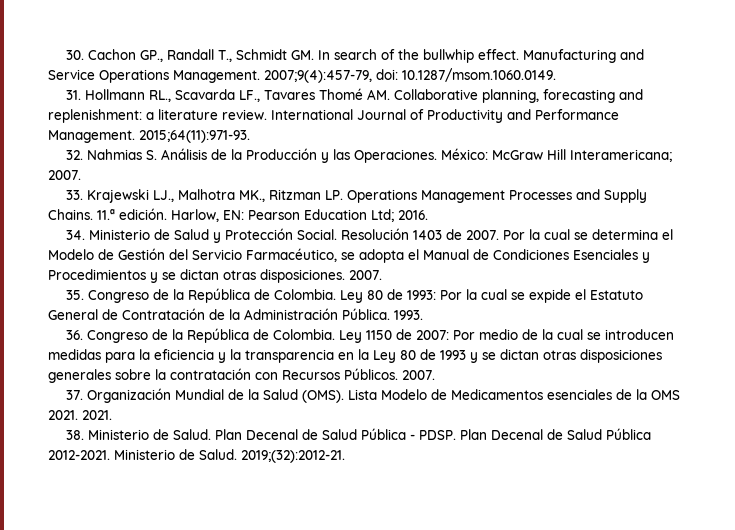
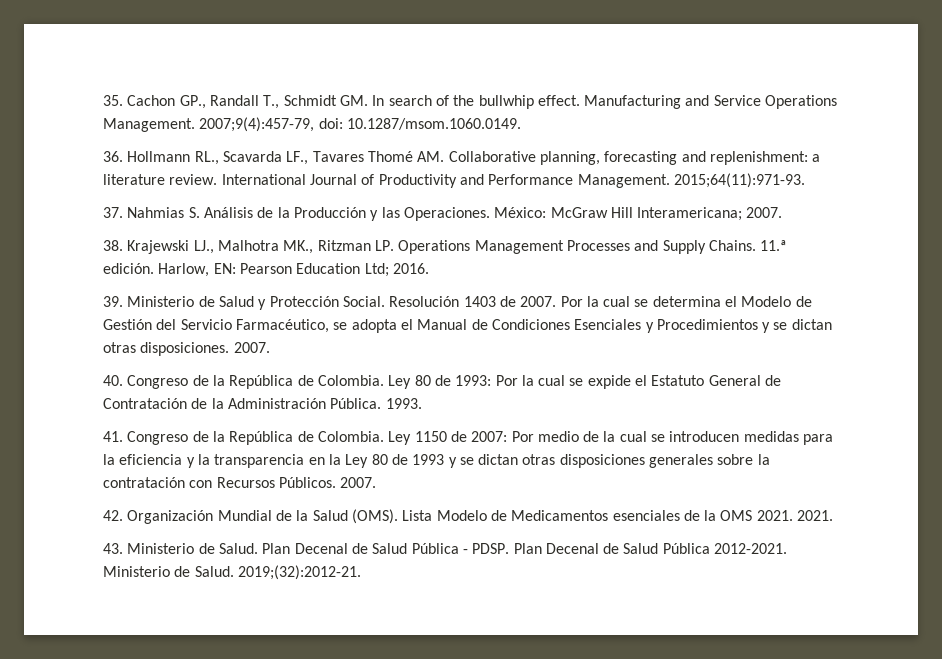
- 30. Cachon GP., Randall T., Schmidt GM. In search of the bullwhip effect.
+ 35. Cachon GP., Randall T., Schmidt GM. In search of the bullwhip effect.
- 31. Hollmann RL., Scavarda LF., Tavares Thomé AM. Collaborative planning, forecasting and replenishment: a literature review.
+ 36. Hollmann RL., Scavarda LF., Tavares Thomé AM. Collaborative planning, forecasting and replenishment: a literature review.
- 32. Nahmias S. Análisis de la Producción y las Operaciones.
+ 37. Nahmias S. Análisis de la Producción y las Operaciones.
- 33. Krajewski LJ., Malhotra MK., Ritzman LP. Operations Management Processes and Supply Chains.
+ 38. Krajewski LJ., Malhotra MK., Ritzman LP. Operations Management Processes and Supply Chains.
- 34. Ministerio de Salud y Protección Social.
+ 39. Ministerio de Salud y Protección Social.
- 35. Congreso de la República de Colombia.
+ 40. Congreso de la República de Colombia.
- 36. Congreso de la República de Colombia.
+ 41. Congreso de la República de Colombia.
- 37. Organización Mundial de la Salud (OMS).
+ 42. Organización Mundial de la Salud (OMS).
- 38. Ministerio de Salud.
+ 43. Ministerio de Salud.

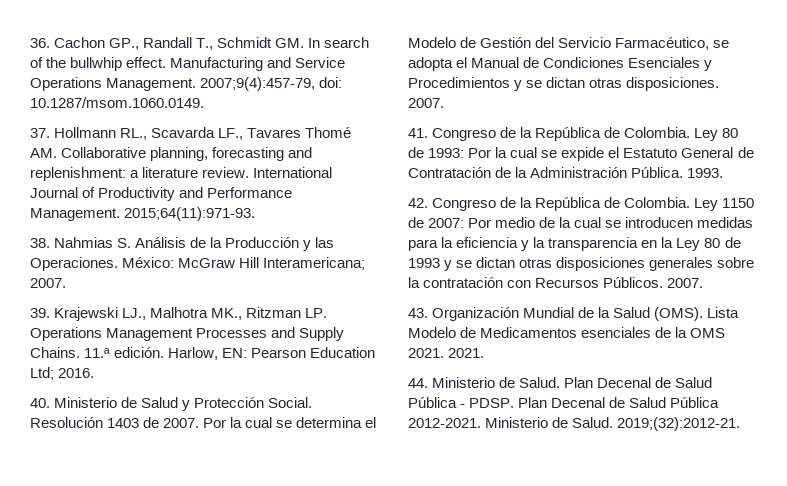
- 35. Cachon GP., Randall T., Schmidt GM. In search of the bullwhip effect.
+ 36. Cachon GP., Randall T., Schmidt GM. In search of the bullwhip effect.
- 36. Hollmann RL., Scavarda LF., Tavares Thomé AM. Collaborative planning, forecasting and replenishment: a literature review.
+ 37. Hollmann RL., Scavarda LF., Tavares Thomé AM. Collaborative planning, forecasting and replenishment: a literature review.
- 37. Nahmias S. Análisis de la Producción y las Operaciones.
+ 38. Nahmias S. Análisis de la Producción y las Operaciones.
- 38. Krajewski LJ., Malhotra MK., Ritzman LP. Operations Management Processes and Supply Chains.
+ 39. Krajewski LJ., Malhotra MK., Ritzman LP. Operations Management Processes and Supply Chains.
- 39. Ministerio de Salud y Protección Social.
+ 40. Ministerio de Salud y Protección Social.
- 40. Congreso de la República de Colombia.
+ 41. Congreso de la República de Colombia.
- 41. Congreso de la República de Colombia.
+ 42. Congreso de la República de Colombia.
- 42. Organización Mundial de la Salud (OMS).
+ 43. Organización Mundial de la Salud (OMS).
- 43. Ministerio de Salud.
+ 44. Ministerio de Salud.

